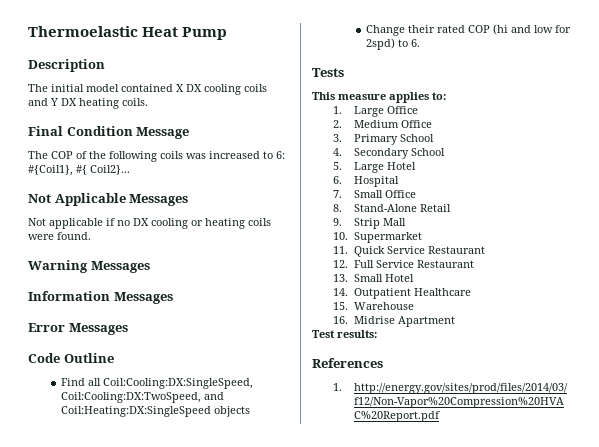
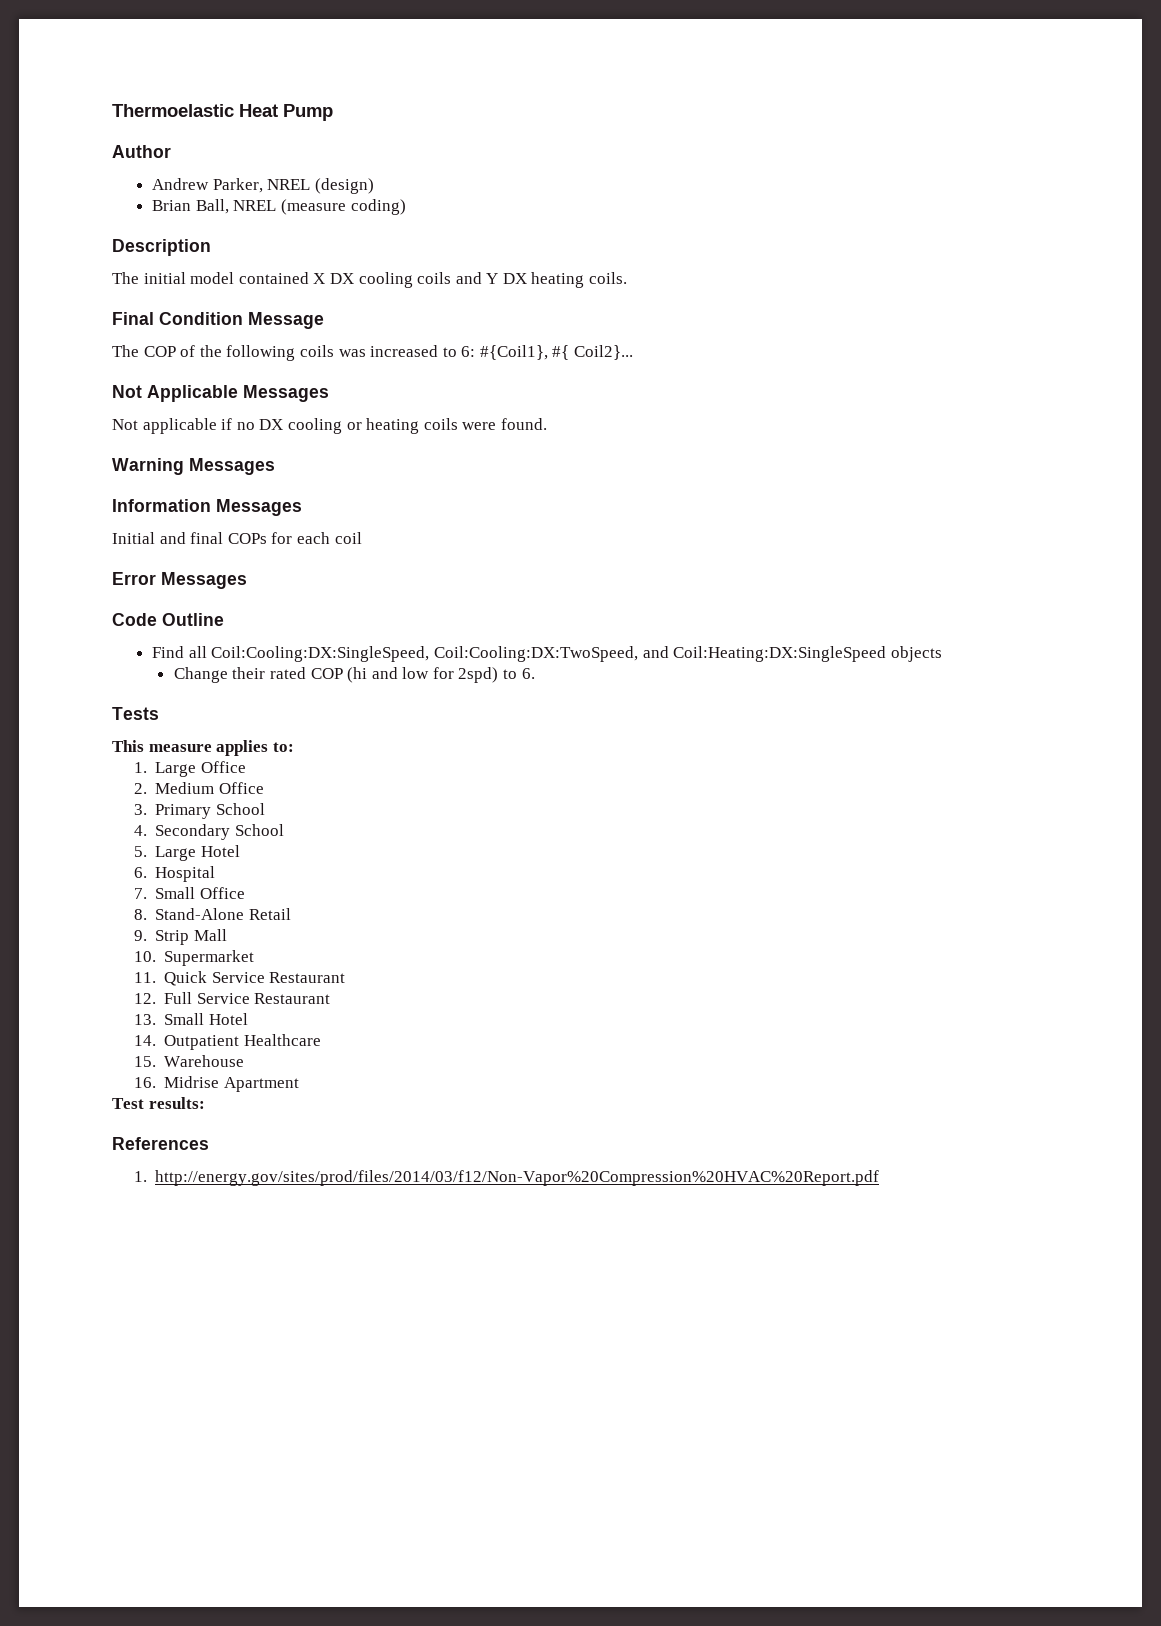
+ Author
+ Andrew Parker, NREL (design)
+ Brian Ball, NREL (measure coding)
+ Initial and final COPs for each coil

